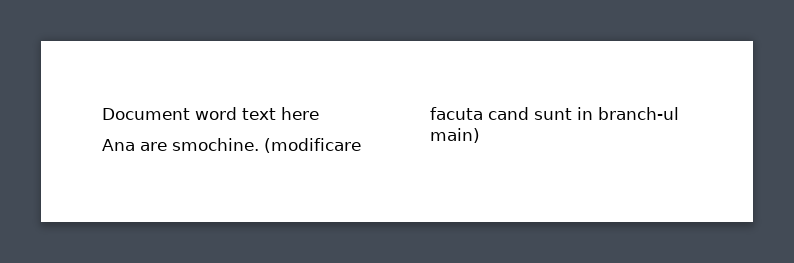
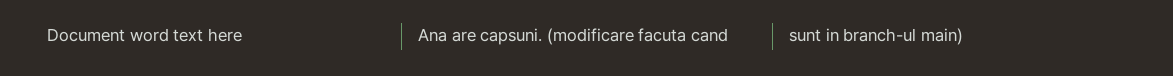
- Ana are smochine.
+ Ana are capsuni.

